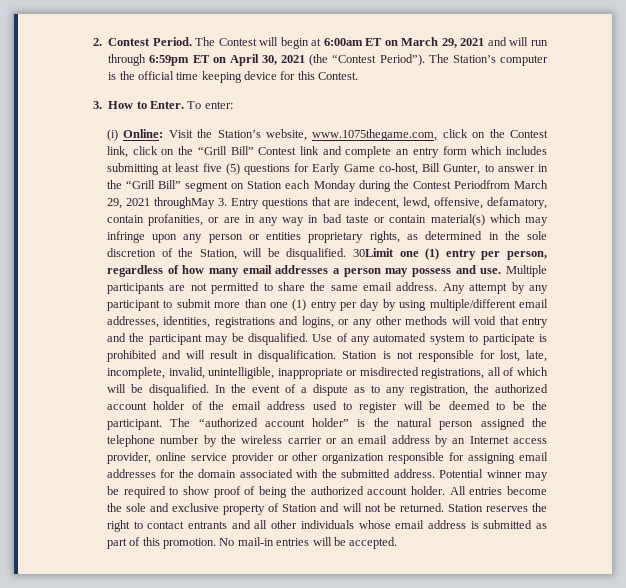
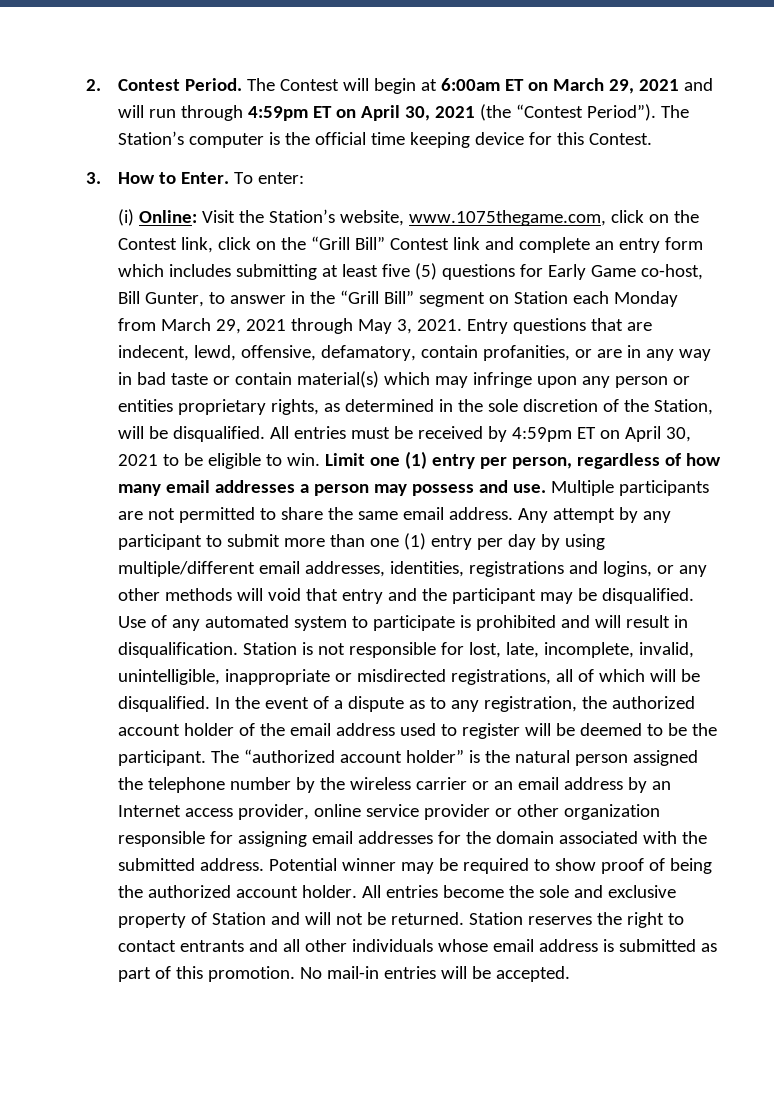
- The Contest will begin at 6:00am ET on March 29, 2021 and will run through 6:59pm ET on April 30, 2021 (the “Contest Period”).
+ The Contest will begin at 6:00am ET on March 29, 2021 and will run through 4:59pm ET on April 30, 2021 (the “Contest Period”).
- Visit the Station’s website, www.1075thegame.com, click on the Contest link, click on the “Grill Bill” Contest link and complete an entry form which includes submitting at least five (5) questions for Early Game co-host, Bill Gunter, to answer in the “Grill Bill” segment on Station each Monday during the Contest Periodfrom March 29, 2021 throughMay 3. Entry questions that are indecent, lewd, offensive, defamatory, contain profanities, or are in any way in bad taste or contain material(s) which may infringe upon any person or entities proprietary rights, as determined in the sole discretion of the Station, will be disqualified.
+ Visit the Station’s website, www.1075thegame.com, click on the Contest link, click on the “Grill Bill” Contest link and complete an entry form which includes submitting at least five (5) questions for Early Game co-host, Bill Gunter, to answer in the “Grill Bill” segment on Station each Monday from March 29, 2021 through May 3, 2021. Entry questions that are indecent, lewd, offensive, defamatory, contain profanities, or are in any way in bad taste or contain material(s) which may infringe upon any person or entities proprietary rights, as determined in the sole discretion of the Station, will be disqualified.
- 30Limit one (1) entry per person, regardless of how many email addresses a person may possess and use.
+ All entries must be received by 4:59pm ET on April 30, 2021 to be eligible to win. Limit one (1) entry per person, regardless of how many email addresses a person may possess and use.

